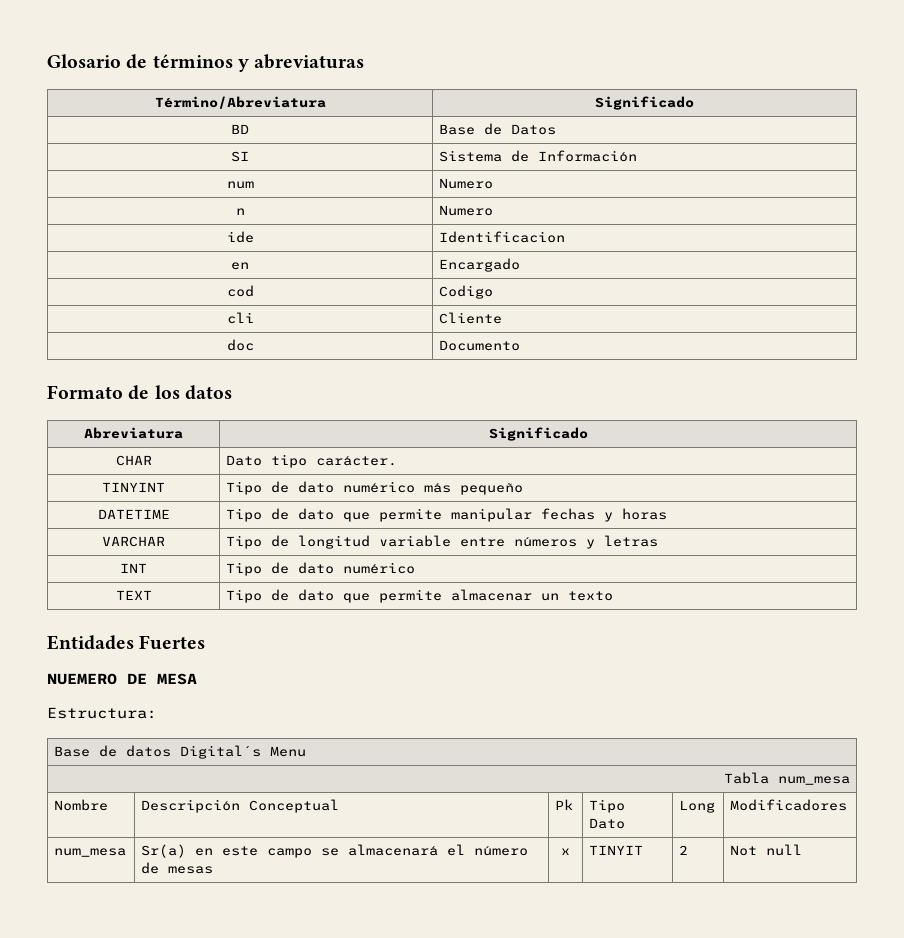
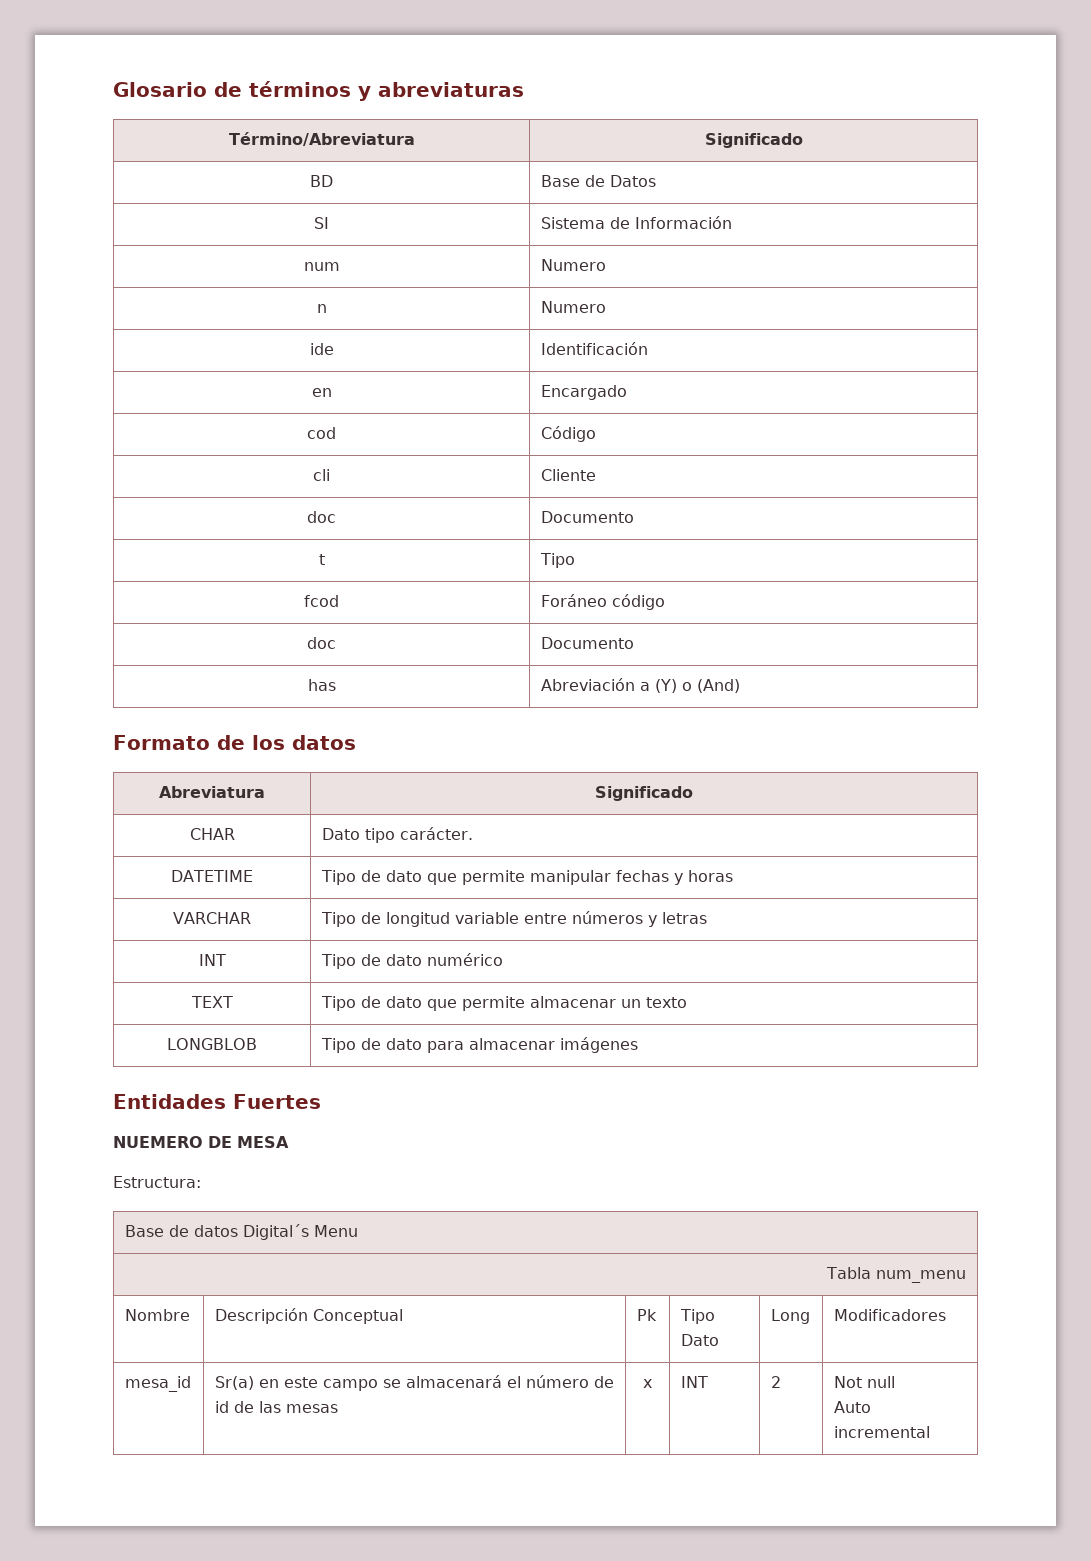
- ide | Identificacion
+ ide | Identificación
- cod | Codigo
+ cod | Código
+ t | Tipo
+ fcod | Foráneo código
+ doc | Documento
+ has | Abreviación a (Y) o (And)
- TINYINT | Tipo de dato numérico más pequeño
+ LONGBLOB | Tipo de dato para almacenar imágenes
- Tabla num_mesa
+ Tabla num_menu
- num_mesa | Sr(a) en este campo se almacenará el número de mesas | x | TINYIT | 2 | Not null
+ mesa_id | Sr(a) en este campo se almacenará el número de id de las mesas | x | INT | 2 | Not null
+ Auto incremental

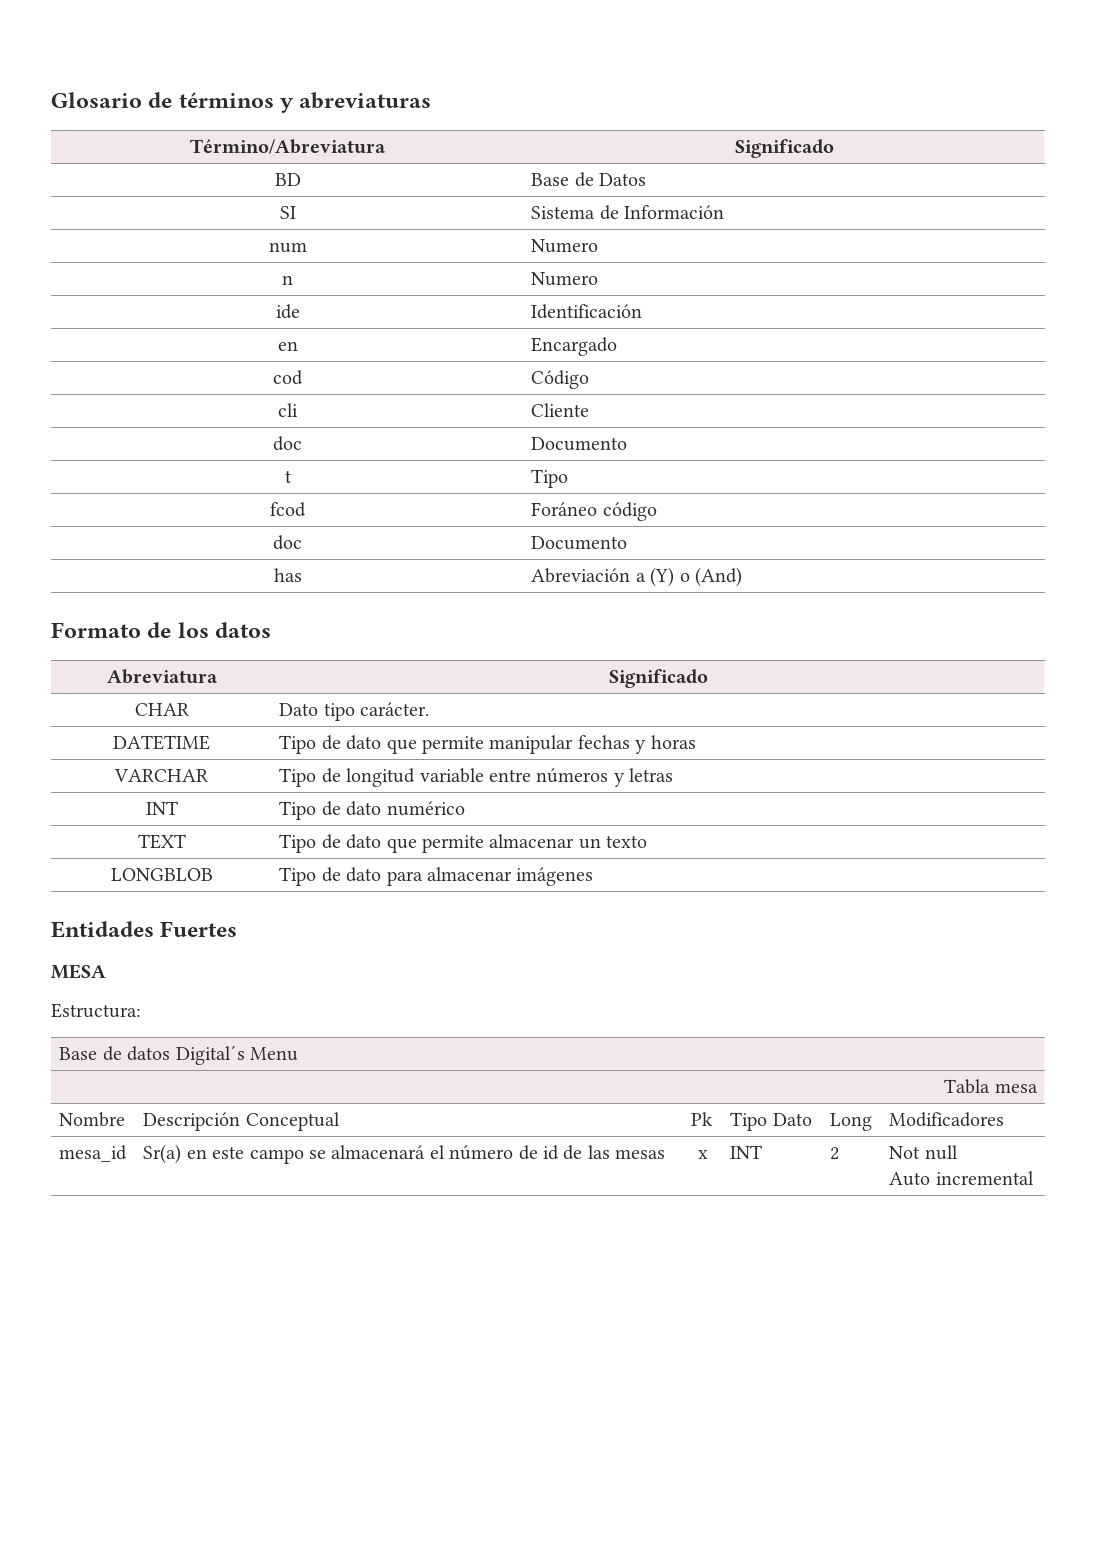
- NUEMERO DE MESA
+ MESA
- Tabla num_menu
+ Tabla mesa

